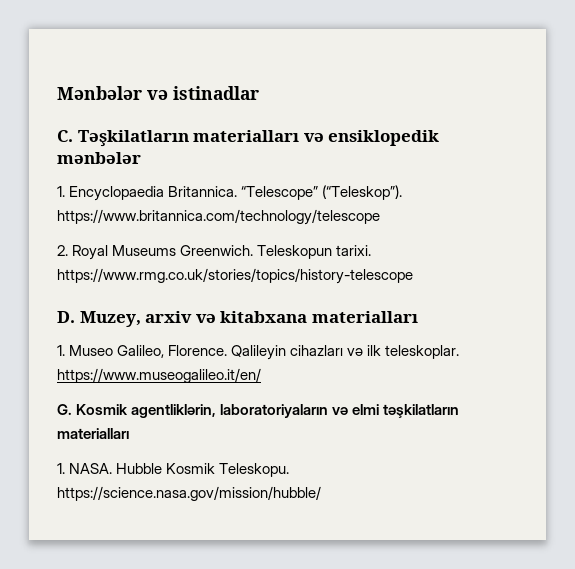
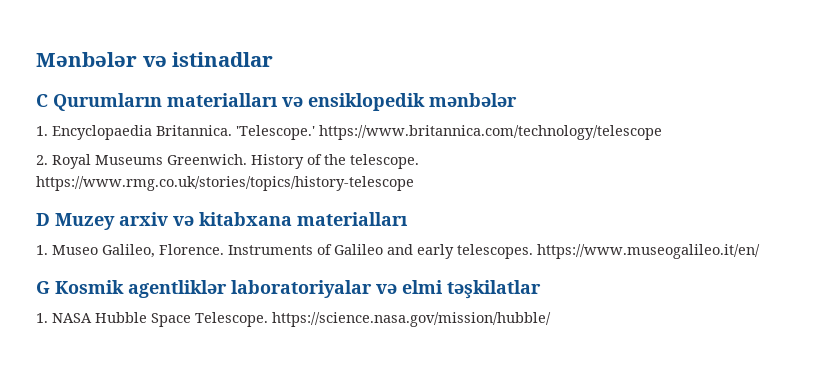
- C. Təşkilatların materialları və ensiklopedik mənbələr
+ C Qurumların materialları və ensiklopedik mənbələr
- “Telescope” (“Teleskop”). https://www.britannica.com/technology/telescope
+ 'Telescope.' https://www.britannica.com/technology/telescope
- Teleskopun tarixi. https://www.rmg.co.uk/stories/topics/history-telescope
+ History of the telescope. https://www.rmg.co.uk/stories/topics/history-telescope
- D. Muzey, arxiv və kitabxana materialları
+ D Muzey arxiv və kitabxana materialları
- Qalileyin cihazları və ilk teleskoplar. https://www.museogalileo.it/en/
- G. Kosmik agentliklərin, laboratoriyaların və elmi təşkilatların materialları
- 1. NASA. Hubble Kosmik Teleskopu. https://science.nasa.gov/mission/hubble/
+ Instruments of Galileo and early telescopes. https://www.museogalileo.it/en/
+ G Kosmik agentliklər laboratoriyalar və elmi təşkilatlar
+ 1. NASA Hubble Space Telescope. https://science.nasa.gov/mission/hubble/

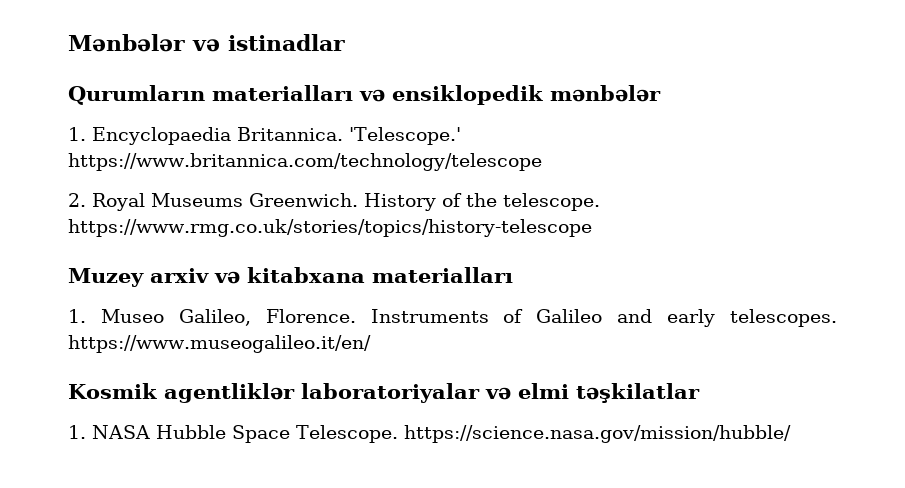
- C Qurumların materialları və ensiklopedik mənbələr
+ Qurumların materialları və ensiklopedik mənbələr
- D Muzey arxiv və kitabxana materialları
+ Muzey arxiv və kitabxana materialları
- G Kosmik agentliklər laboratoriyalar və elmi təşkilatlar
+ Kosmik agentliklər laboratoriyalar və elmi təşkilatlar

